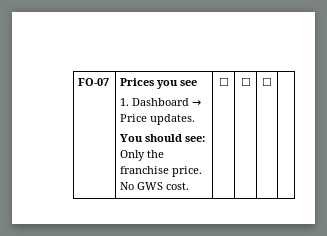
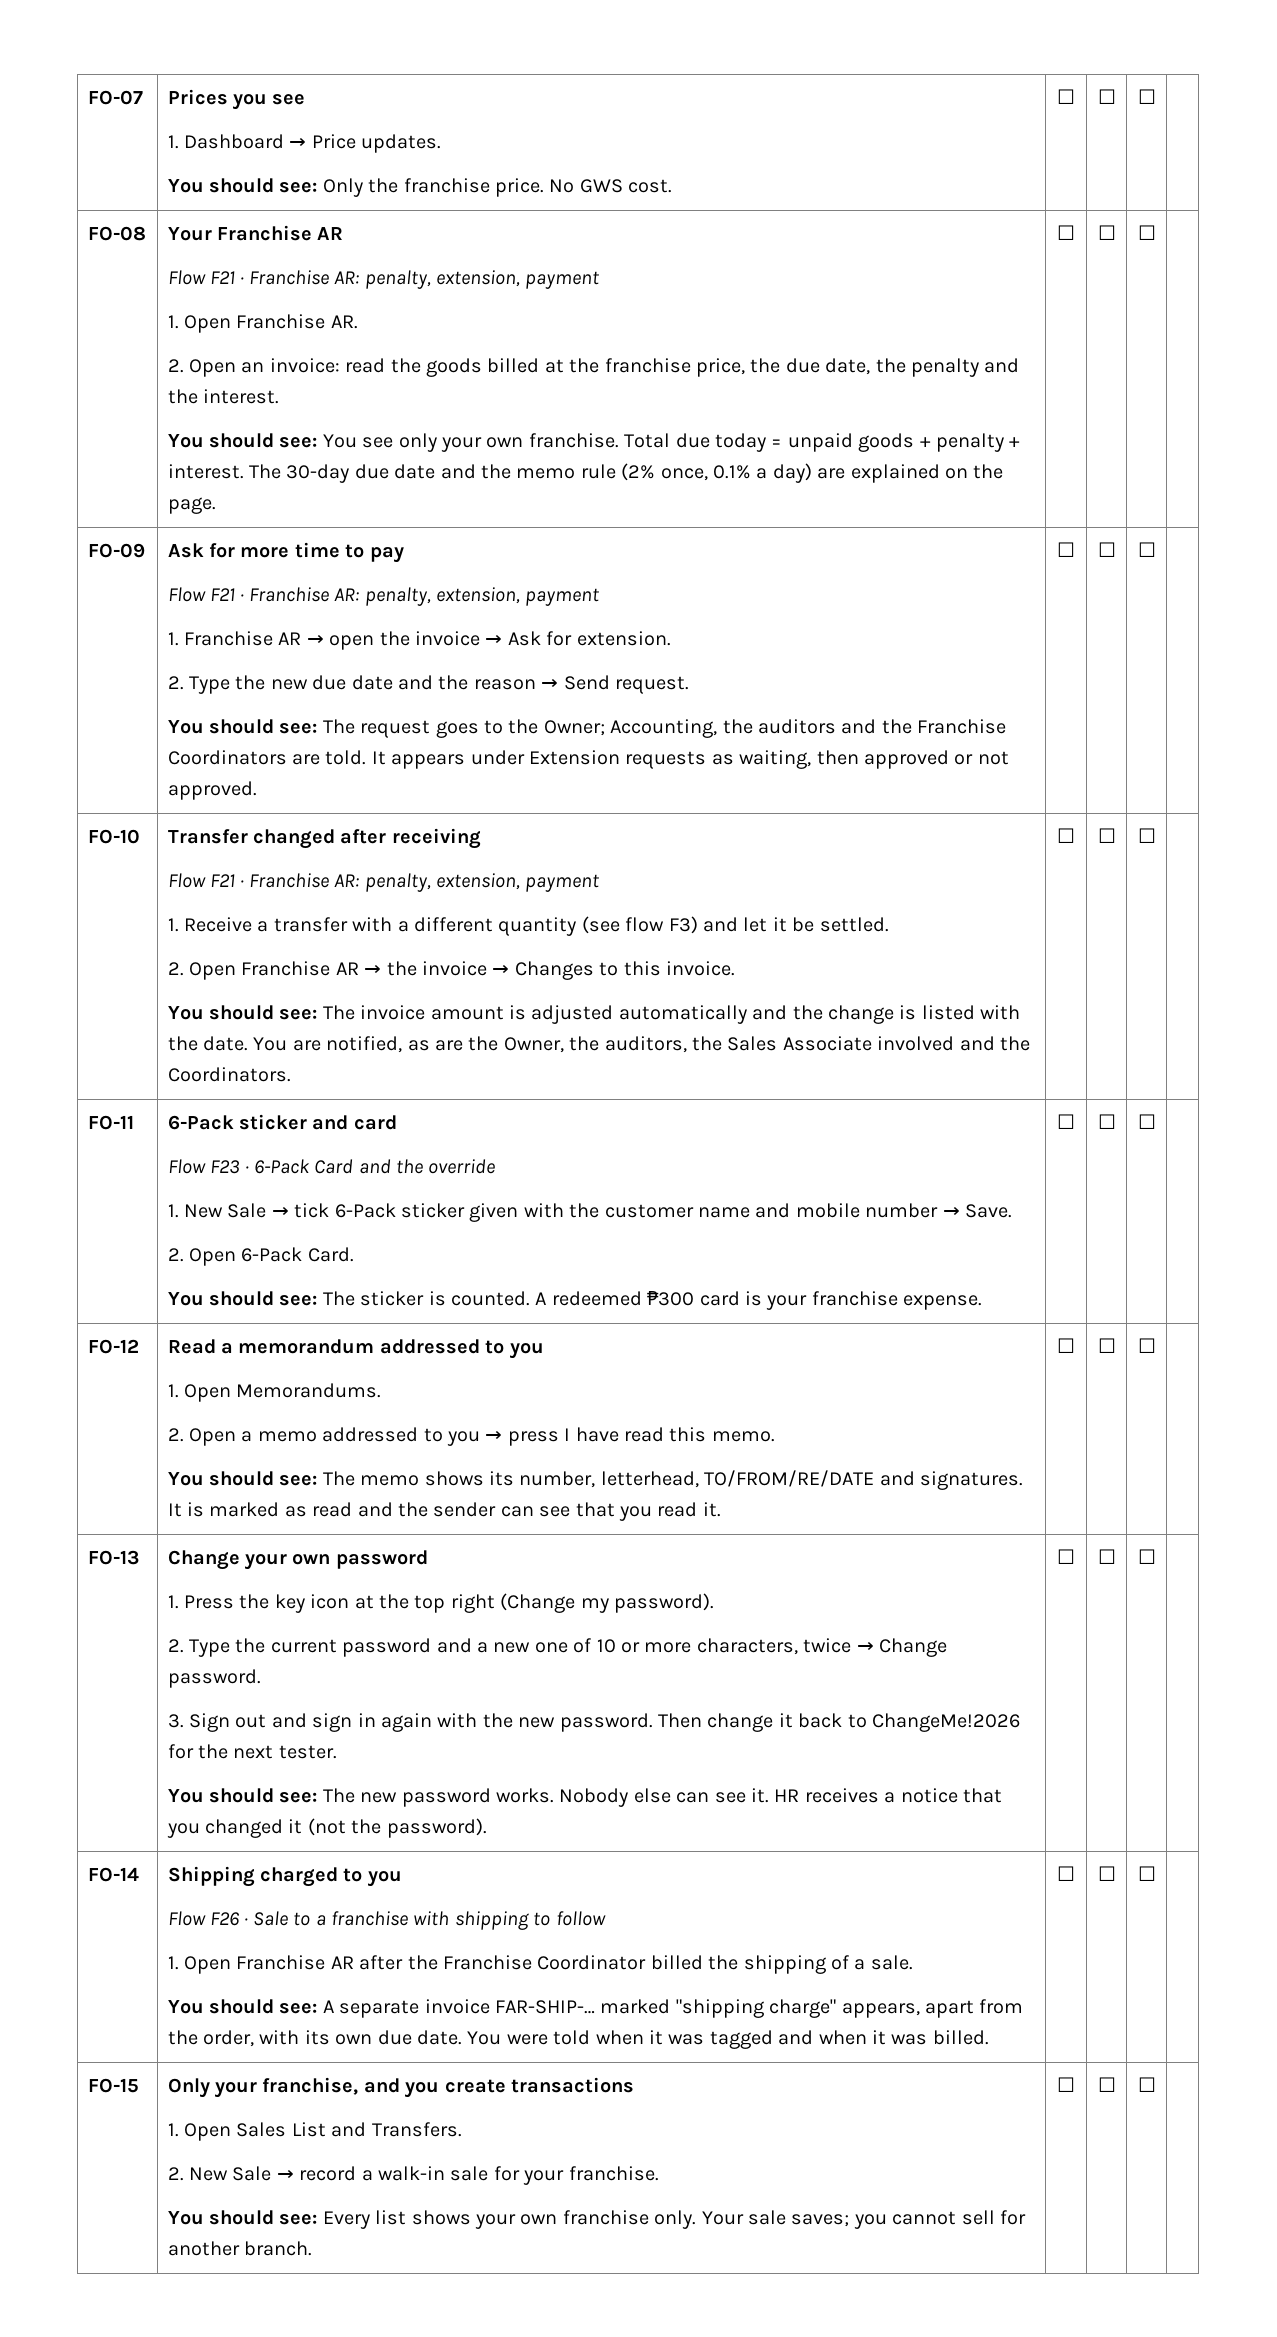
+ FO-08 | Your Franchise AR
+ Flow F21 · Franchise AR: penalty, extension, payment
+ 1. Open Franchise AR.
+ 2. Open an invoice: read the goods billed at the franchise price, the due date, the penalty and the interest.
+ You should see: You see only your own franchise. Total due today = unpaid goods + penalty + interest. The 30-day due date and the memo rule (2% once, 0.1% a day) are explained on the page. | ☐ | ☐ | ☐ |
+ FO-09 | Ask for more time to pay
+ Flow F21 · Franchise AR: penalty, extension, payment
+ 1. Franchise AR → open the invoice → Ask for extension.
+ 2. Type the new due date and the reason → Send request.
+ You should see: The request goes to the Owner; Accounting, the auditors and the Franchise Coordinators are told. It appears under Extension requests as waiting, then approved or not approved. | ☐ | ☐ | ☐ |
+ FO-10 | Transfer changed after receiving
+ Flow F21 · Franchise AR: penalty, extension, payment
+ 1. Receive a transfer with a different quantity (see flow F3) and let it be settled.
+ 2. Open Franchise AR → the invoice → Changes to this invoice.
+ You should see: The invoice amount is adjusted automatically and the change is listed with the date. You are notified, as are the Owner, the auditors, the Sales Associate involved and the Coordinators. | ☐ | ☐ | ☐ |
+ FO-11 | 6-Pack sticker and card
+ Flow F23 · 6-Pack Card and the override
+ 1. New Sale → tick 6-Pack sticker given with the customer name and mobile number → Save.
+ 2. Open 6-Pack Card.
+ You should see: The sticker is counted. A redeemed ₱300 card is your franchise expense. | ☐ | ☐ | ☐ |
+ FO-12 | Read a memorandum addressed to you
+ 1. Open Memorandums.
+ 2. Open a memo addressed to you → press I have read this memo.
+ You should see: The memo shows its number, letterhead, TO/FROM/RE/DATE and signatures. It is marked as read and the sender can see that you read it. | ☐ | ☐ | ☐ |
+ FO-13 | Change your own password
+ 1. Press the key icon at the top right (Change my password).
+ 2. Type the current password and a new one of 10 or more characters, twice → Change password.
+ 3. Sign out and sign in again with the new password. Then change it back to ChangeMe!2026 for the next tester.
+ You should see: The new password works. Nobody else can see it. HR receives a notice that you changed it (not the password). | ☐ | ☐ | ☐ |
+ FO-14 | Shipping charged to you
+ Flow F26 · Sale to a franchise with shipping to follow
+ 1. Open Franchise AR after the Franchise Coordinator billed the shipping of a sale.
+ You should see: A separate invoice FAR-SHIP-… marked "shipping charge" appears, apart from the order, with its own due date. You were told when it was tagged and when it was billed. | ☐ | ☐ | ☐ |
+ FO-15 | Only your franchise, and you create transactions
+ 1. Open Sales List and Transfers.
+ 2. New Sale → record a walk-in sale for your franchise.
+ You should see: Every list shows your own franchise only. Your sale saves; you cannot sell for another branch. | ☐ | ☐ | ☐

